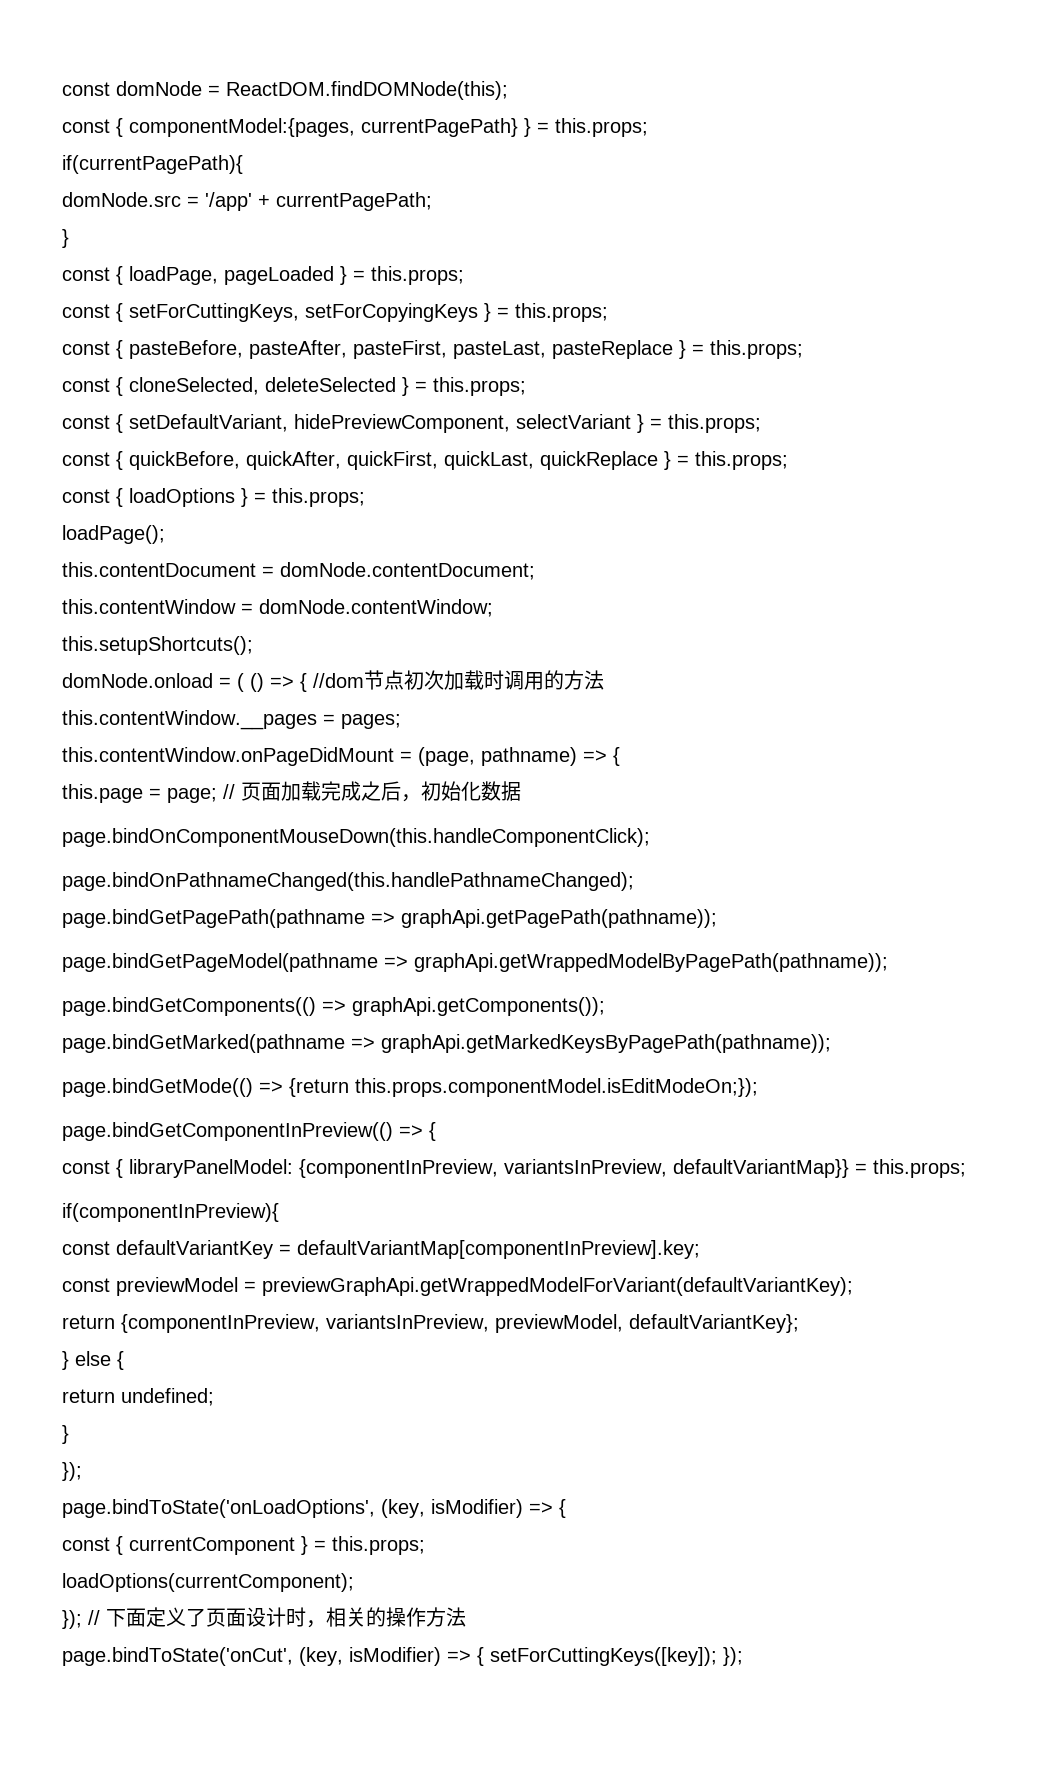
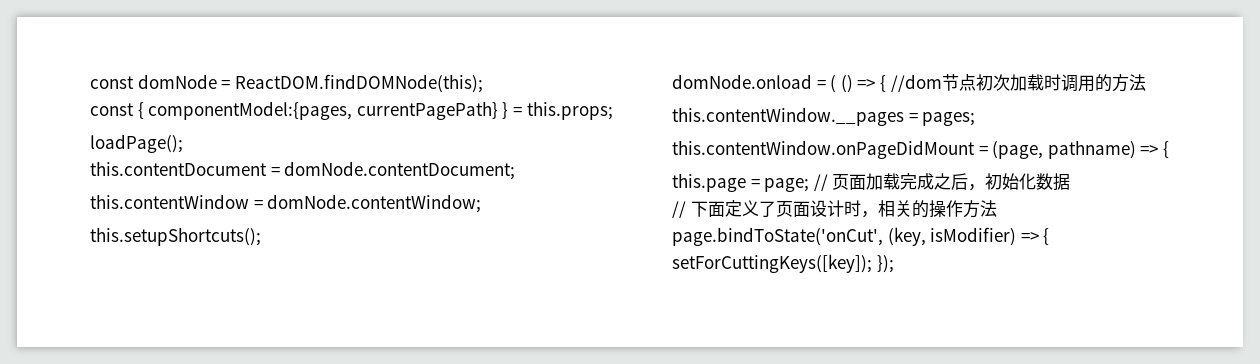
- if(currentPagePath){
- domNode.src = '/app' + currentPagePath;
- }
- const { loadPage, pageLoaded } = this.props;
- const { setForCuttingKeys, setForCopyingKeys } = this.props;
- const { pasteBefore, pasteAfter, pasteFirst, pasteLast, pasteReplace } = this.props;
- const { cloneSelected, deleteSelected } = this.props;
- const { setDefaultVariant, hidePreviewComponent, selectVariant } = this.props;
- const { quickBefore, quickAfter, quickFirst, quickLast, quickReplace } = this.props;
- const { loadOptions } = this.props;
- page.bindOnComponentMouseDown(this.handleComponentClick);
- page.bindOnPathnameChanged(this.handlePathnameChanged);
- page.bindGetPagePath(pathname => graphApi.getPagePath(pathname));
- page.bindGetPageModel(pathname => graphApi.getWrappedModelByPagePath(pathname));
- page.bindGetComponents(() => graphApi.getComponents());
- page.bindGetMarked(pathname => graphApi.getMarkedKeysByPagePath(pathname));
- page.bindGetMode(() => {return this.props.componentModel.isEditModeOn;});
- page.bindGetComponentInPreview(() => {
- const { libraryPanelModel: {componentInPreview, variantsInPreview, defaultVariantMap}} = this.props;
- if(componentInPreview){
- const defaultVariantKey = defaultVariantMap[componentInPreview].key;
- const previewModel = previewGraphApi.getWrappedModelForVariant(defaultVariantKey);
- return {componentInPreview, variantsInPreview, previewModel, defaultVariantKey};
- } else {
- return undefined;
- }
- });
- page.bindToState('onLoadOptions', (key, isModifier) => {
- const { currentComponent } = this.props;
- loadOptions(currentComponent);
- }); // 下面定义了页面设计时，相关的操作方法
+ // 下面定义了页面设计时，相关的操作方法

